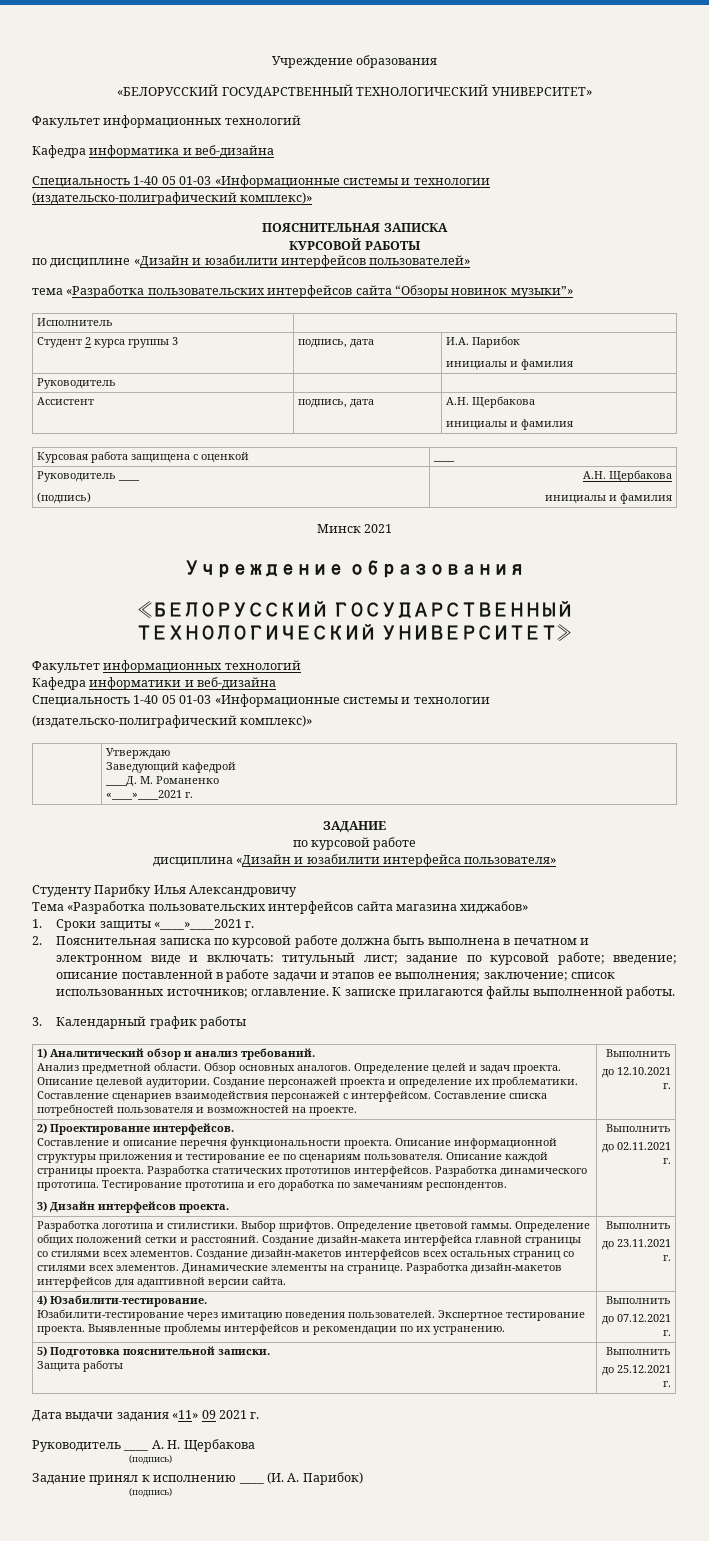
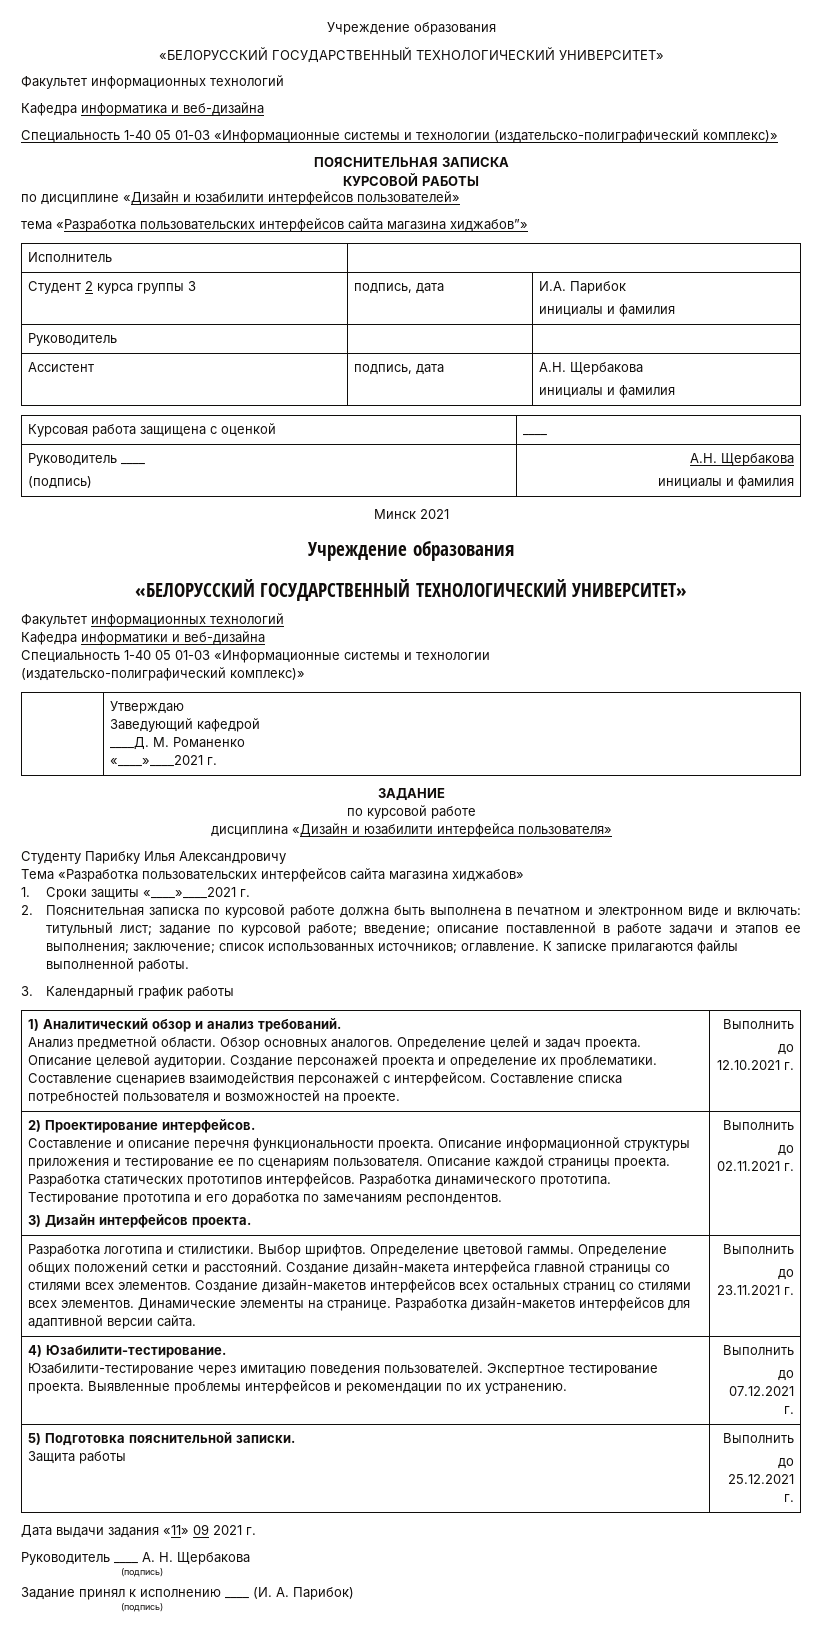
- тема «Разработка пользовательских интерфейсов сайта “Обзоры новинок музыки”»
+ тема «Разработка пользовательских интерфейсов сайта магазина хиджабов”»

